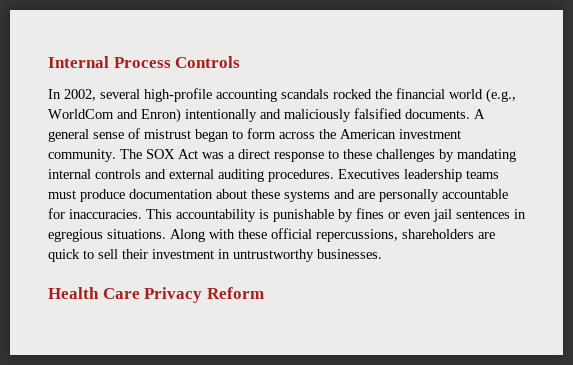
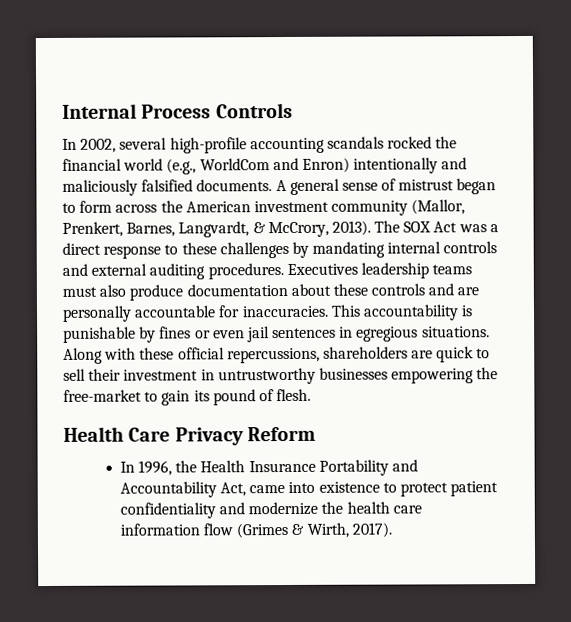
- A general sense of mistrust began to form across the American investment community.
+ A general sense of mistrust began to form across the American investment community (Mallor, Prenkert, Barnes, Langvardt, & McCrory, 2013).
- Executives leadership teams must produce documentation about these systems and are personally accountable for inaccuracies.
+ Executives leadership teams must also produce documentation about these controls and are personally accountable for inaccuracies.
- Along with these official repercussions, shareholders are quick to sell their investment in untrustworthy businesses.
+ Along with these official repercussions, shareholders are quick to sell their investment in untrustworthy businesses empowering the free-market to gain its pound of flesh.
  Health Care Privacy Reform
+ In 1996, the Health Insurance Portability and Accountability Act, came into existence to protect patient confidentiality and modernize the health care information flow (Grimes & Wirth, 2017).

